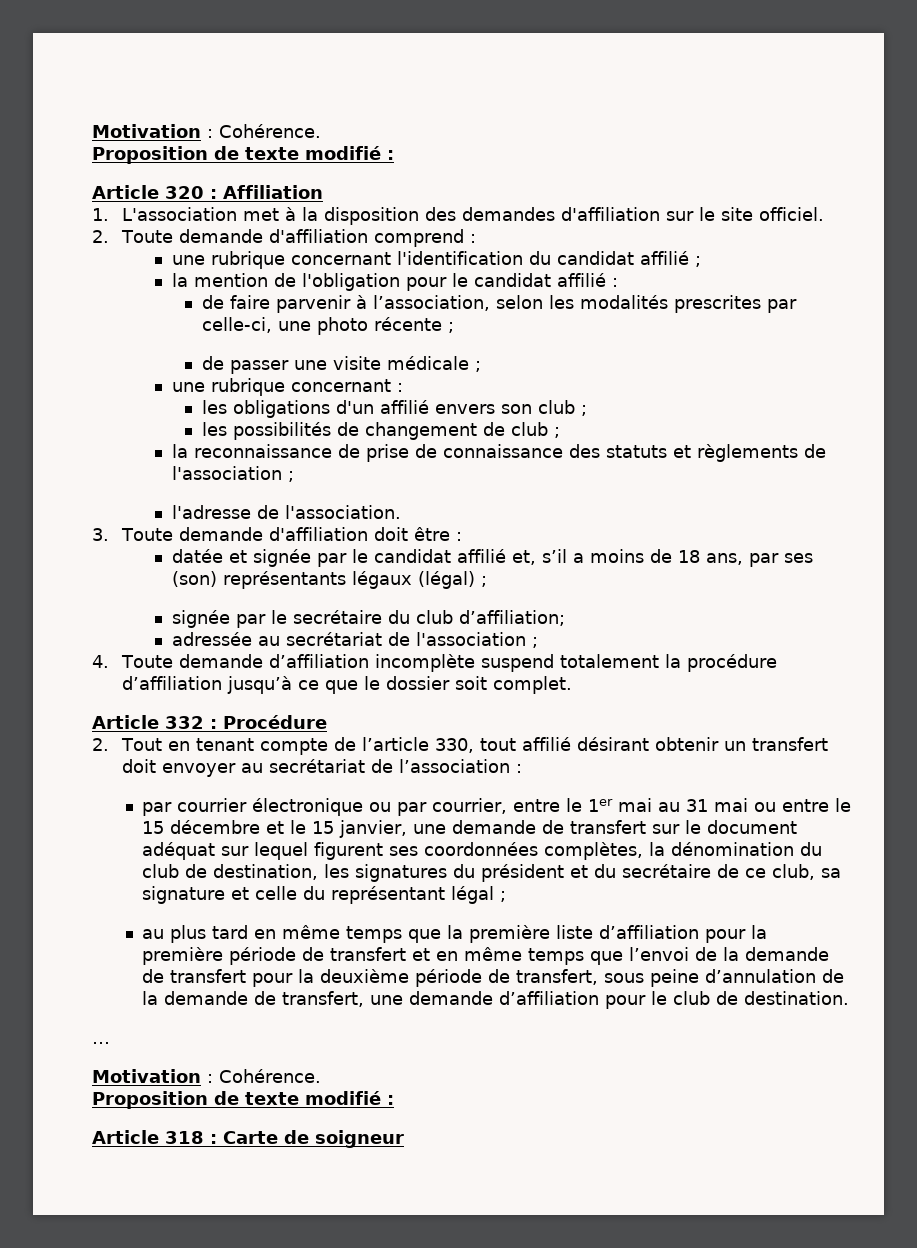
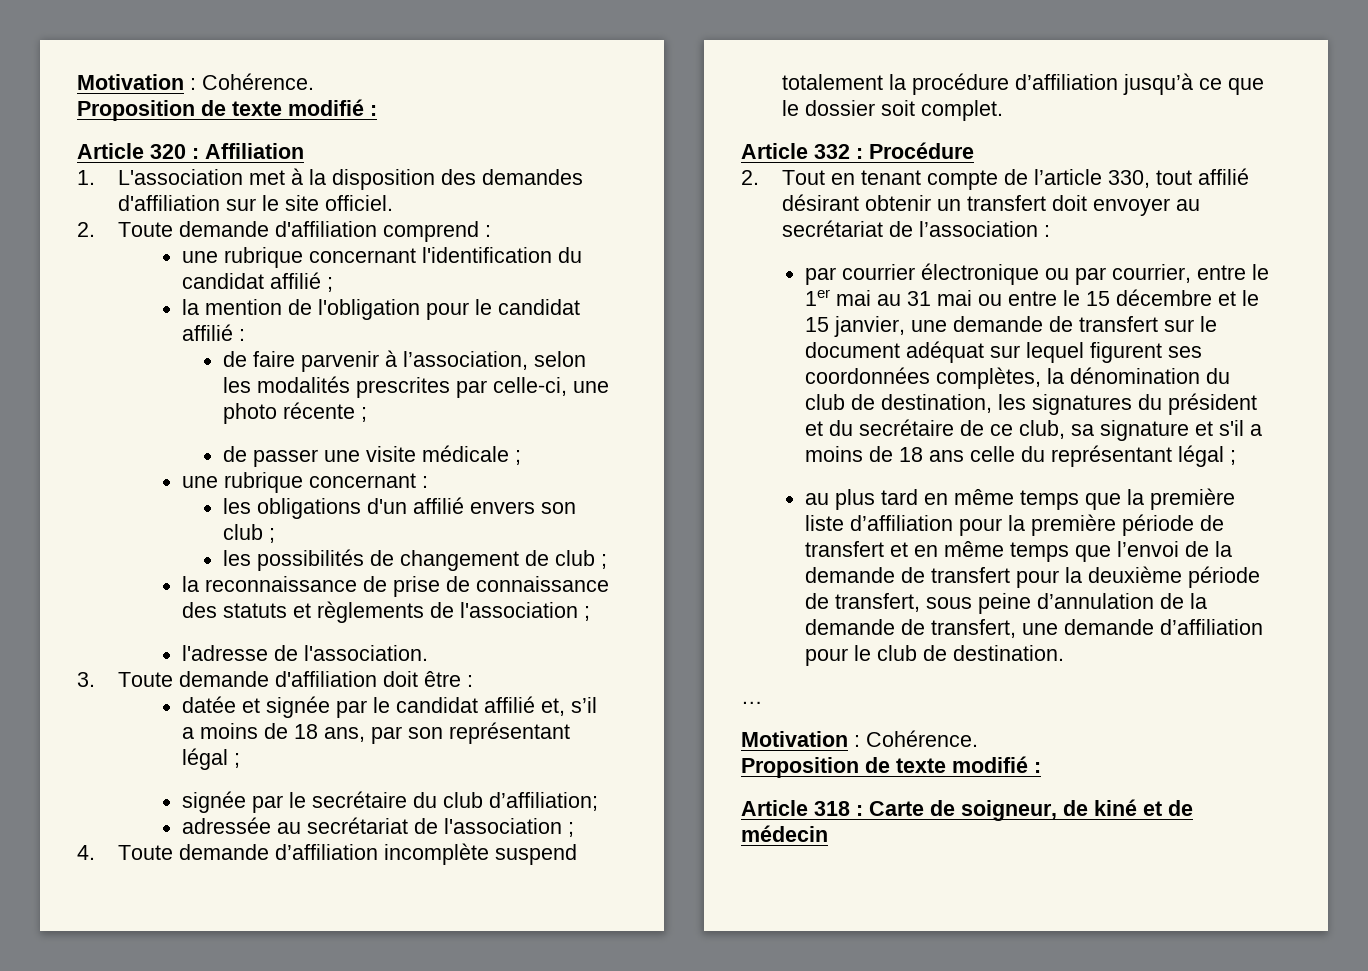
- datée et signée par le candidat affilié et, s’il a moins de 18 ans, par ses (son) représentants légaux (légal) ;
+ datée et signée par le candidat affilié et, s’il a moins de 18 ans, par son représentant légal ;
- par courrier électronique ou par courrier, entre le 1er mai au 31 mai ou entre le 15 décembre et le 15 janvier, une demande de transfert sur le document adéquat sur lequel figurent ses coordonnées complètes, la dénomination du club de destination, les signatures du président et du secrétaire de ce club, sa signature et celle du représentant légal ;
+ par courrier électronique ou par courrier, entre le 1er mai au 31 mai ou entre le 15 décembre et le 15 janvier, une demande de transfert sur le document adéquat sur lequel figurent ses coordonnées complètes, la dénomination du club de destination, les signatures du président et du secrétaire de ce club, sa signature et s'il a moins de 18 ans celle du représentant légal ;
- Article 318 : Carte de soigneur
+ Article 318 : Carte de soigneur, de kiné et de médecin

